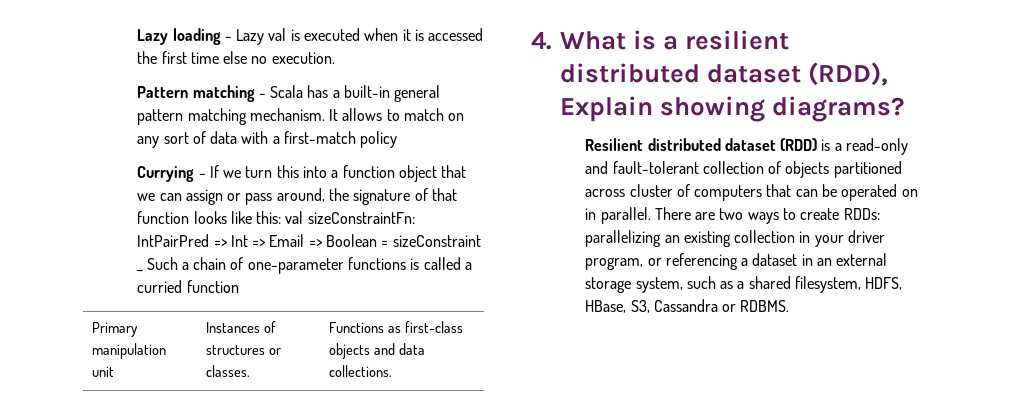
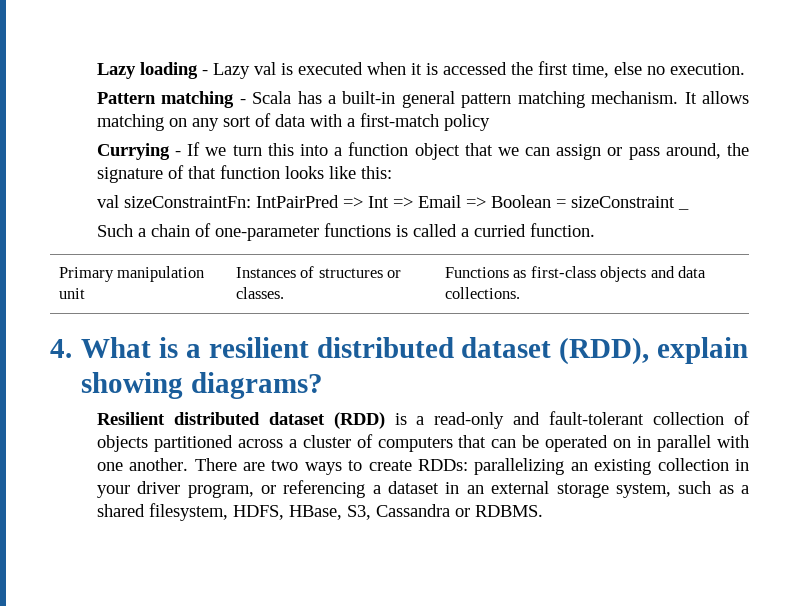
- Lazy loading - Lazy val is executed when it is accessed the first time else no execution.
+ Lazy loading - Lazy val is executed when it is accessed the first time, else no execution.
- It allows to match on any sort of data with a first-match policy
+ It allows matching on any sort of data with a first-match policy
- Currying - If we turn this into a function object that we can assign or pass around, the signature of that function looks like this: val sizeConstraintFn: IntPairPred => Int => Email => Boolean = sizeConstraint _ Such a chain of one-parameter functions is called a curried function
+ Currying - If we turn this into a function object that we can assign or pass around, the signature of that function looks like this:
+ val sizeConstraintFn: IntPairPred => Int => Email => Boolean = sizeConstraint _
+ Such a chain of one-parameter functions is called a curried function.
- 4. What is a resilient distributed dataset (RDD), Explain showing diagrams?
+ 4. What is a resilient distributed dataset (RDD), explain showing diagrams?
- Resilient distributed dataset (RDD) is a read-only and fault-tolerant collection of objects partitioned across cluster of computers that can be operated on in parallel.
+ Resilient distributed dataset (RDD) is a read-only and fault-tolerant collection of objects partitioned across a cluster of computers that can be operated on in parallel with one another.

